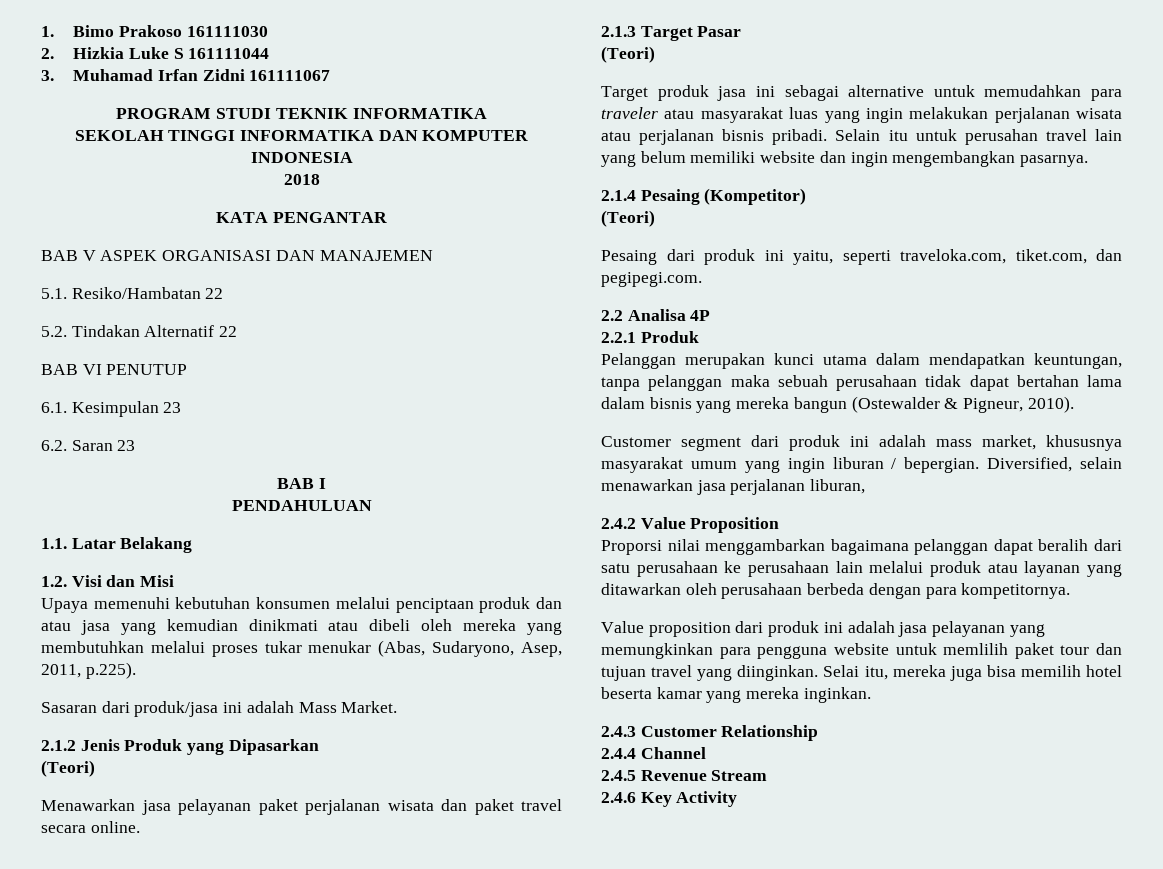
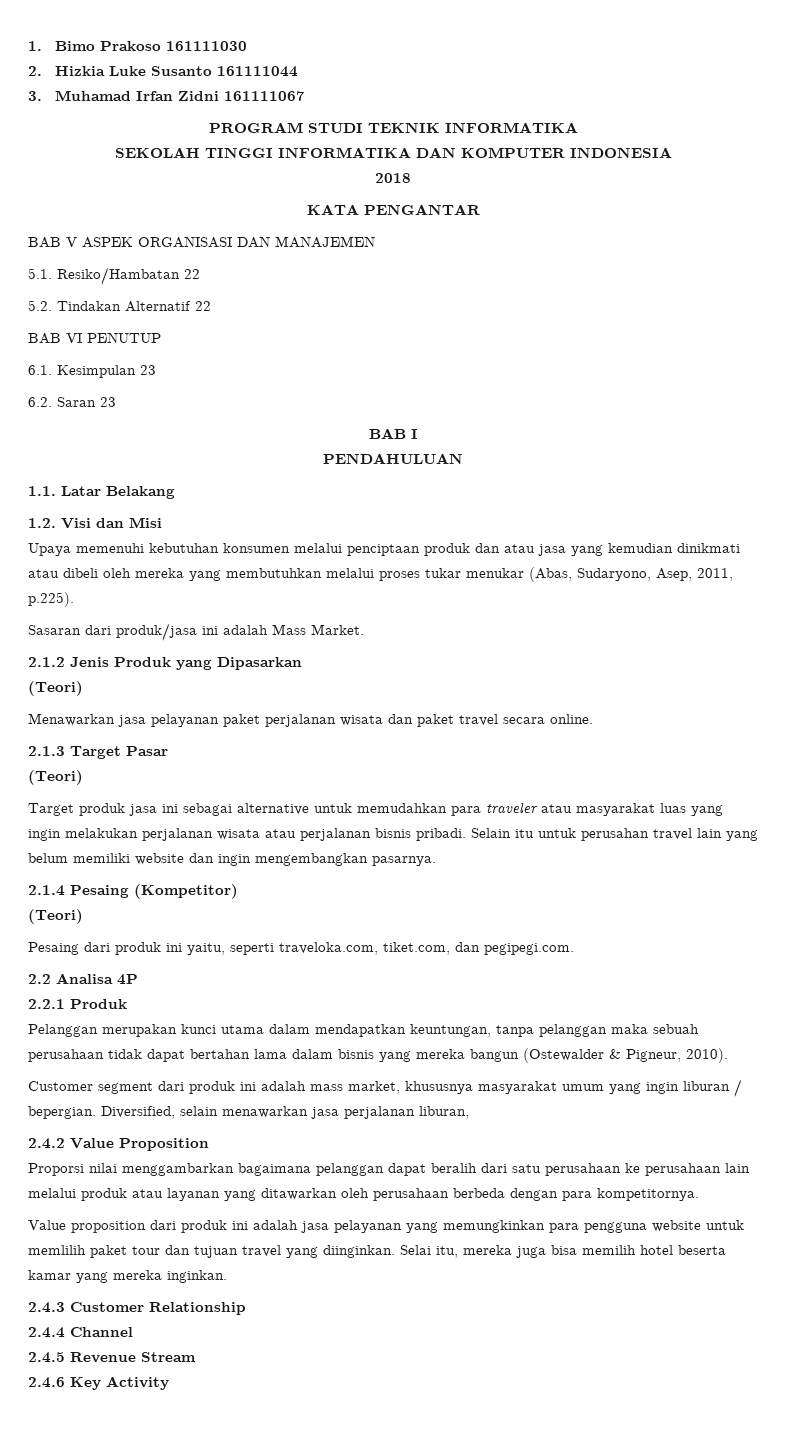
- 2. Hizkia Luke S 161111044
+ 2. Hizkia Luke Susanto 161111044

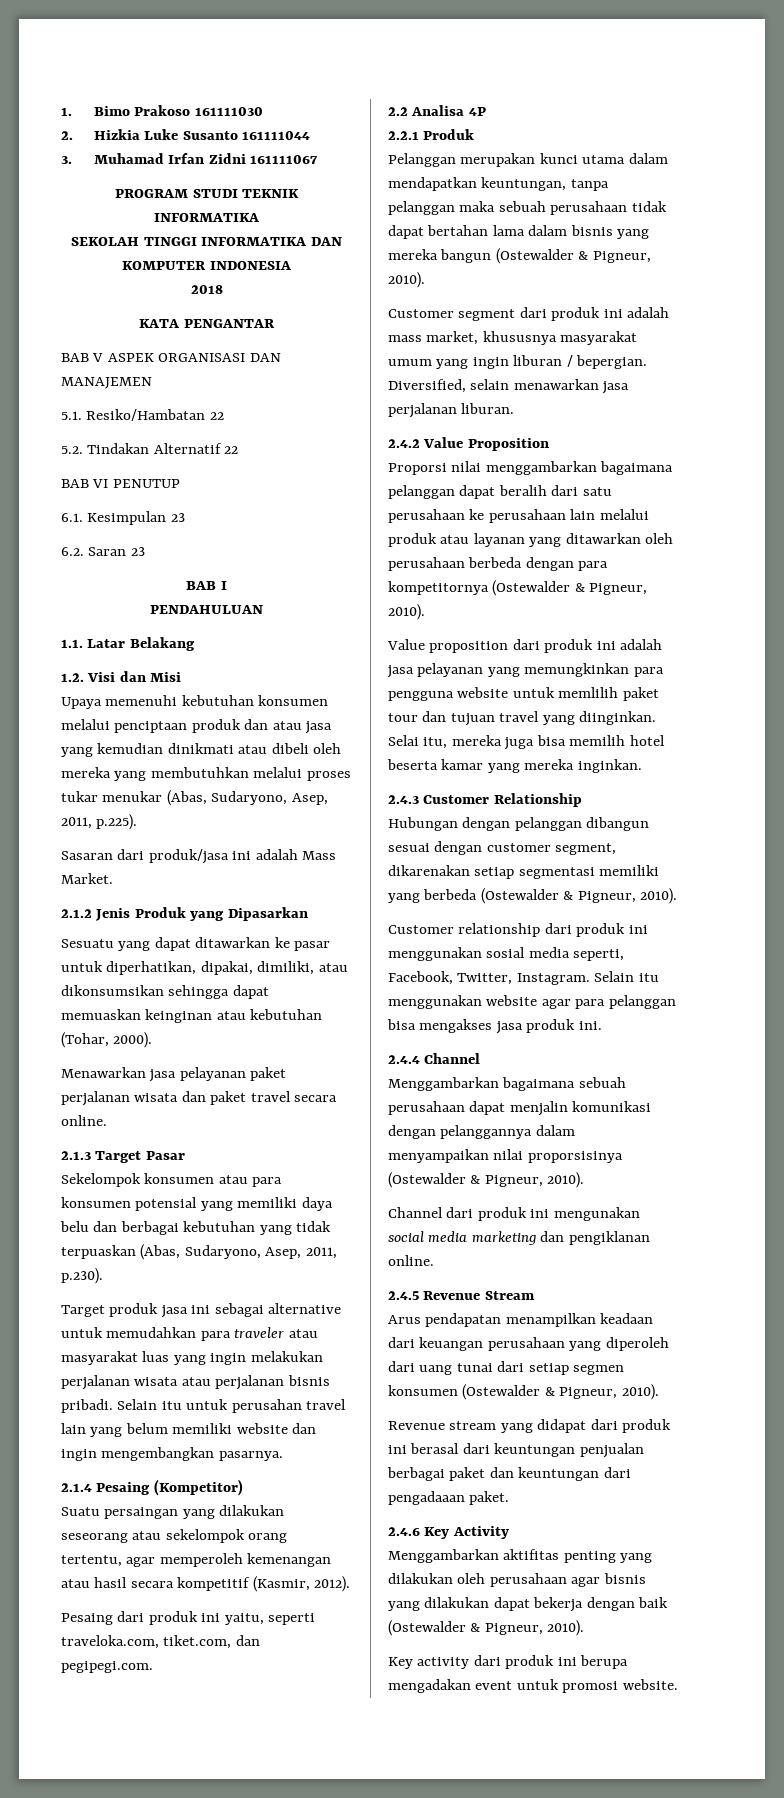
  2.1.2 Jenis Produk yang Dipasarkan
- (Teori)
+ Sesuatu yang dapat ditawarkan ke pasar untuk diperhatikan, dipakai, dimiliki, atau dikonsumsikan sehingga dapat memuaskan keinginan atau kebutuhan (Tohar, 2000).
  2.1.3 Target Pasar
- (Teori)
+ Sekelompok konsumen atau para konsumen potensial yang memiliki daya belu dan berbagai kebutuhan yang tidak terpuaskan (Abas, Sudaryono, Asep, 2011, p.230).
  2.1.4 Pesaing (Kompetitor)
- (Teori)
+ Suatu persaingan yang dilakukan seseorang atau sekelompok orang tertentu, agar memperoleh kemenangan atau hasil secara kompetitif (Kasmir, 2012).
- Diversified, selain menawarkan jasa perjalanan liburan,
+ Diversified, selain menawarkan jasa perjalanan liburan.
- Proporsi nilai menggambarkan bagaimana pelanggan dapat beralih dari satu perusahaan ke perusahaan lain melalui produk atau layanan yang ditawarkan oleh perusahaan berbeda dengan para kompetitornya.
+ Proporsi nilai menggambarkan bagaimana pelanggan dapat beralih dari satu perusahaan ke perusahaan lain melalui produk atau layanan yang ditawarkan oleh perusahaan berbeda dengan para kompetitornya (Ostewalder & Pigneur, 2010).
+ Hubungan dengan pelanggan dibangun sesuai dengan customer segment, dikarenakan setiap segmentasi memiliki yang berbeda (Ostewalder & Pigneur, 2010).
+ Customer relationship dari produk ini menggunakan sosial media seperti, Facebook, Twitter, Instagram. Selain itu menggunakan website agar para pelanggan bisa mengakses jasa produk ini.
  2.4.4 Channel
+ Menggambarkan bagaimana sebuah perusahaan dapat menjalin komunikasi dengan pelanggannya dalam menyampaikan nilai proporsisinya (Ostewalder & Pigneur, 2010).
+ Channel dari produk ini mengunakan social media marketing dan pengiklanan online.
  2.4.5 Revenue Stream
+ Arus pendapatan menampilkan keadaan dari keuangan perusahaan yang diperoleh dari uang tunai dari setiap segmen konsumen (Ostewalder & Pigneur, 2010).
+ Revenue stream yang didapat dari produk ini berasal dari keuntungan penjualan berbagai paket dan keuntungan dari pengadaaan paket.
  2.4.6 Key Activity
+ Menggambarkan aktifitas penting yang dilakukan oleh perusahaan agar bisnis yang dilakukan dapat bekerja dengan baik (Ostewalder & Pigneur, 2010).
+ Key activity dari produk ini berupa mengadakan event untuk promosi website.

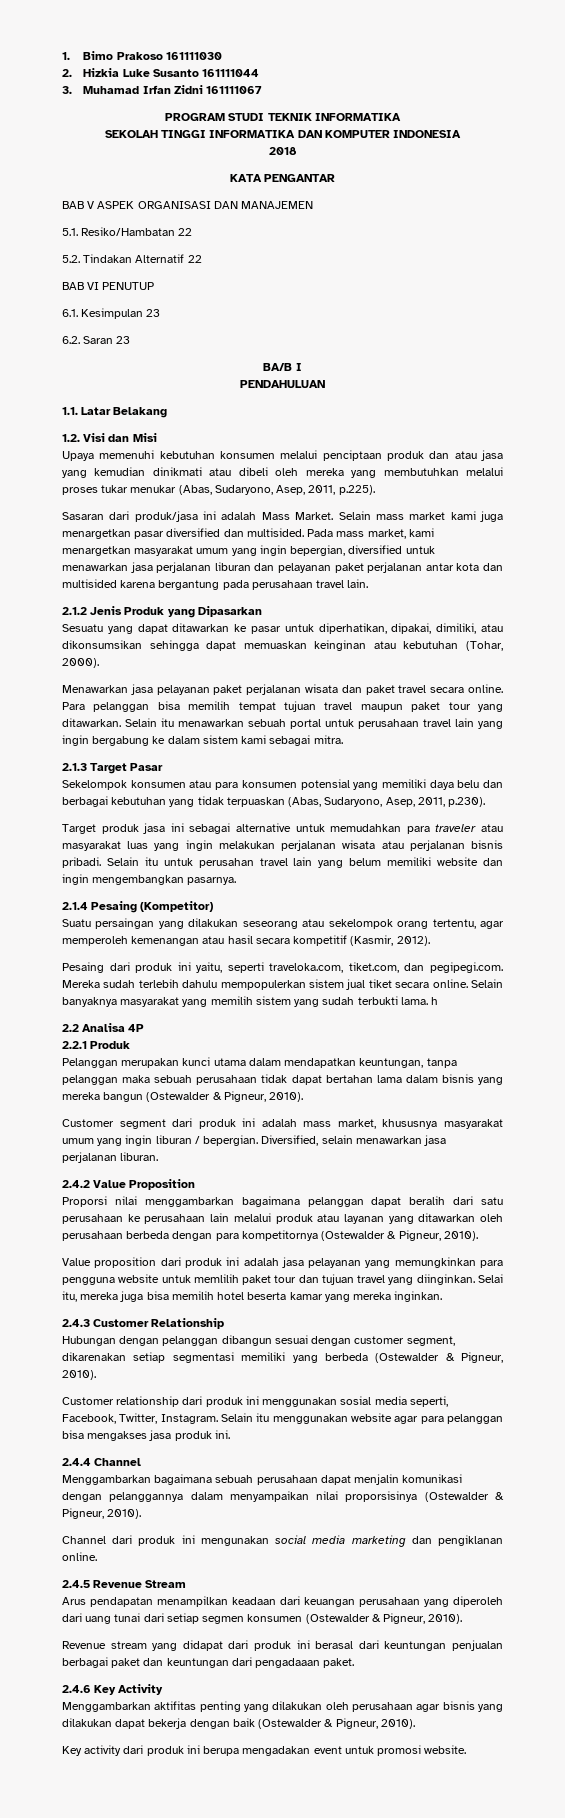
- BAB I
+ BA/B I
+ Selain mass market kami juga menargetkan pasar diversified dan multisided. Pada mass market, kami menargetkan masyarakat umum yang ingin bepergian, diversified untuk menawarkan jasa perjalanan liburan dan pelayanan paket perjalanan antar kota dan multisided karena bergantung pada perusahaan travel lain.
+ Para pelanggan bisa memilih tempat tujuan travel maupun paket tour yang ditawarkan. Selain itu menawarkan sebuah portal untuk perusahaan travel lain yang ingin bergabung ke dalam sistem kami sebagai mitra.
- Pesaing dari produk ini yaitu, seperti traveloka.com, tiket.com, dan pegipegi.com.
+ Pesaing dari produk ini yaitu, seperti traveloka.com, tiket.com, dan pegipegi.com. Mereka sudah terlebih dahulu mempopulerkan sistem jual tiket secara online. Selain banyaknya masyarakat yang memilih sistem yang sudah terbukti lama. h

